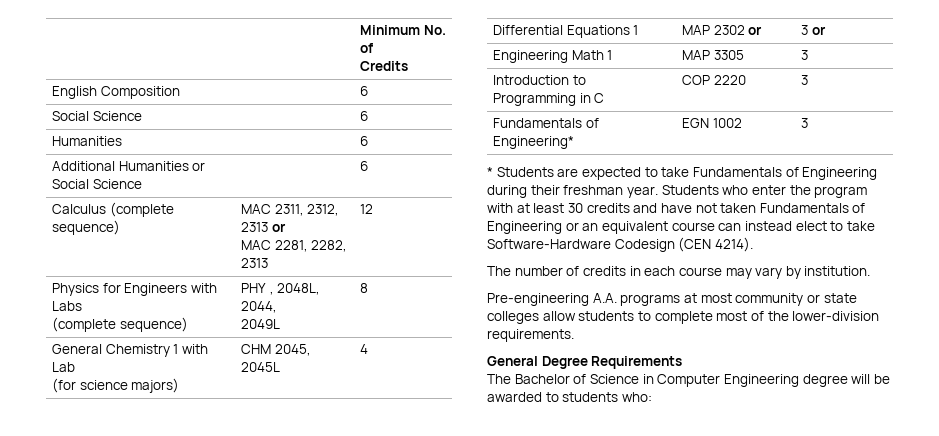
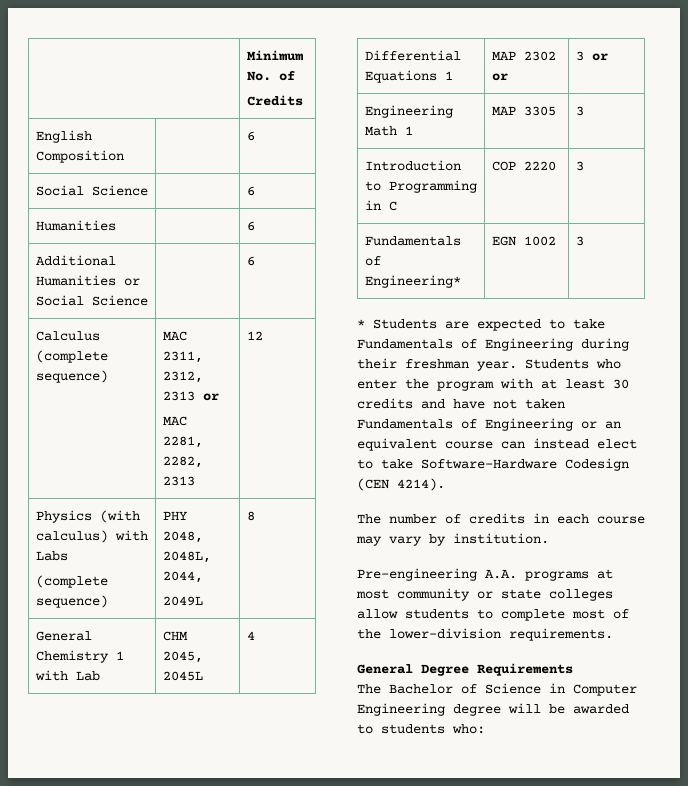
- Physics for Engineers with Labs
- (complete sequence) | PHY , 2048L, 2044,
+ Physics (with calculus) with Labs
+ (complete sequence) | PHY 2048, 2048L, 2044,
- General Chemistry 1 with Lab
- (for science majors) | CHM 2045, 2045L | 4
+ General Chemistry 1 with Lab | CHM 2045, 2045L | 4

